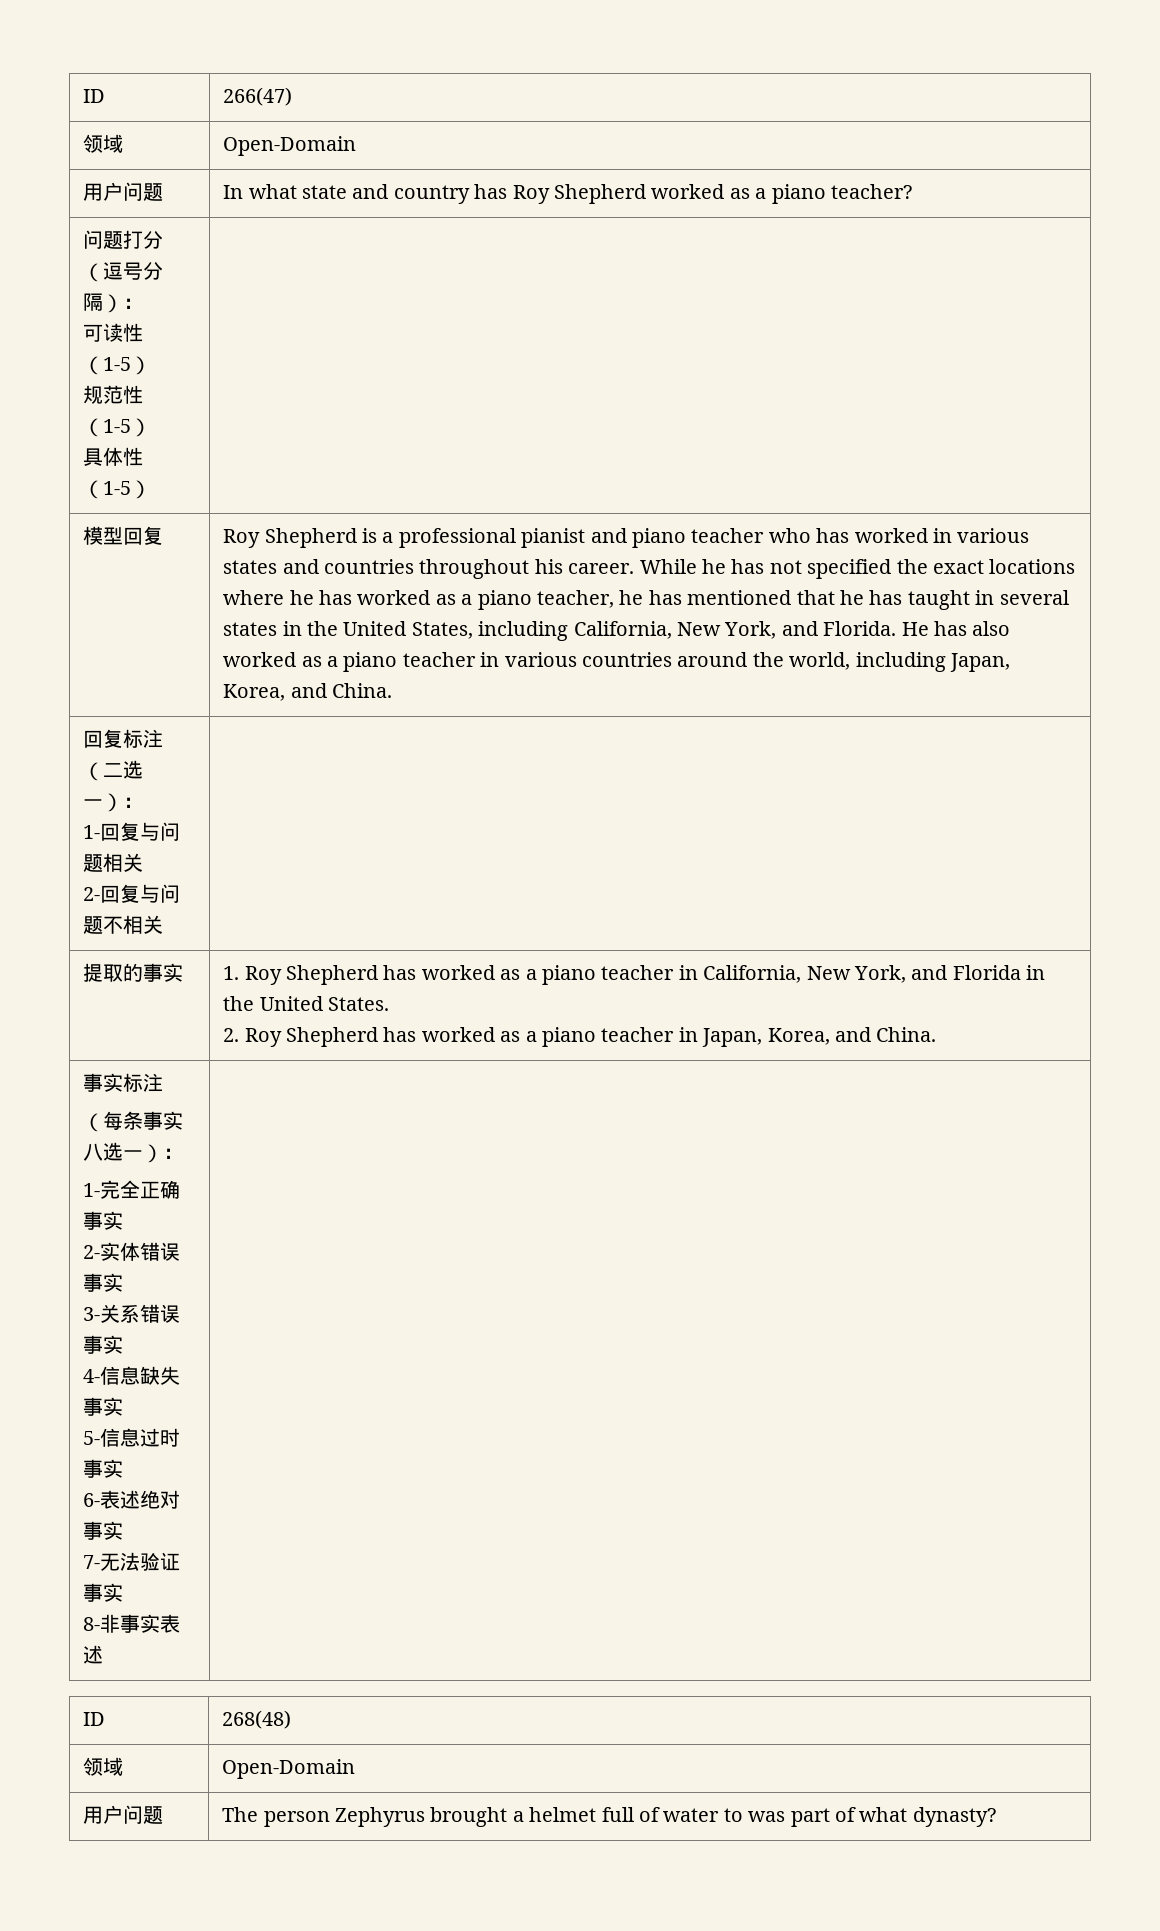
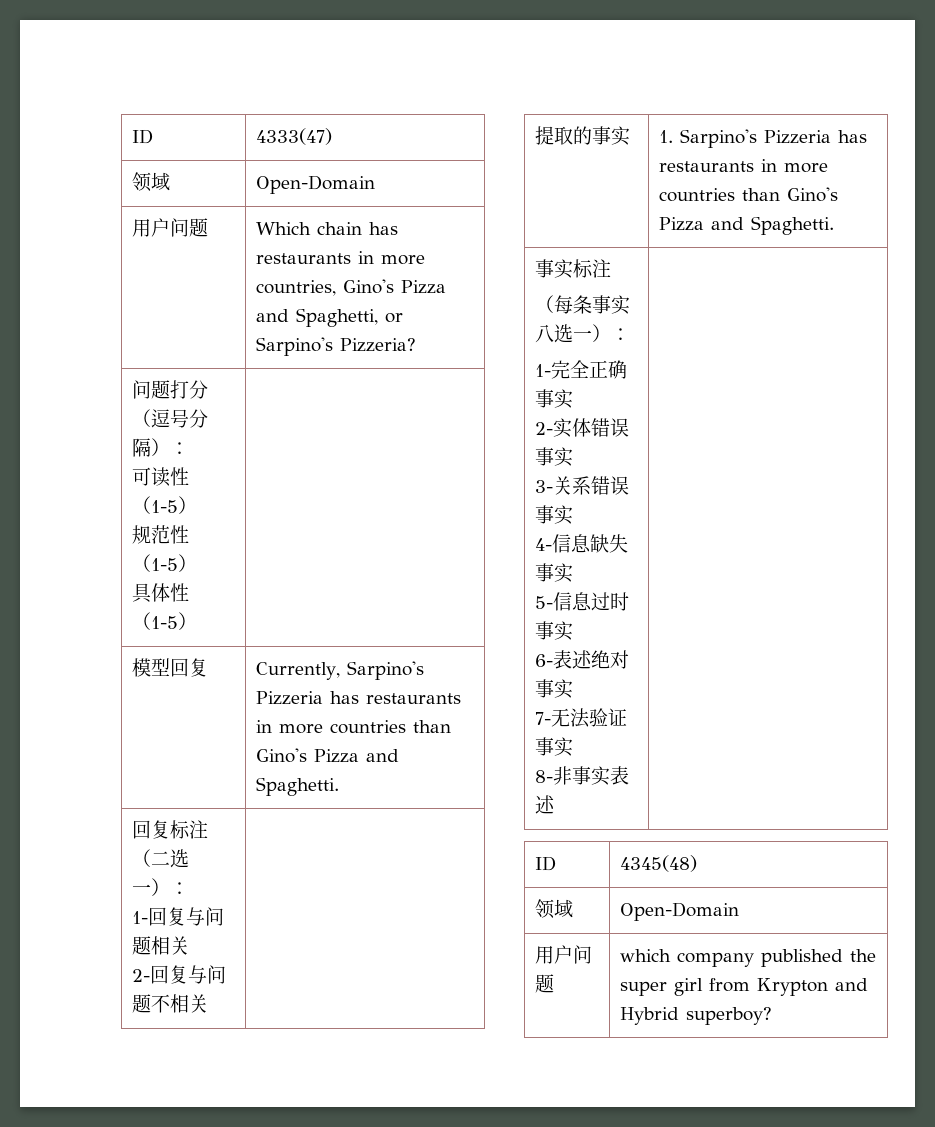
- ID | 266(47)
+ ID | 4333(47)
  领域 | Open-Domain
- 用户问题 | In what state and country has Roy Shepherd worked as a piano teacher?
+ 用户问题 | Which chain has restaurants in more countries, Gino's Pizza and Spaghetti, or Sarpino's Pizzeria?
- Roy Shepherd is a professional pianist and piano teacher who has worked in various states and countries throughout his career. While he has not specified the exact locations where he has worked as a piano teacher, he has mentioned that he has taught in several states in the United States, including California, New York, and Florida. He has also worked as a piano teacher in various countries around the world, including Japan, Korea, and China.
+ Currently, Sarpino's Pizzeria has restaurants in more countries than Gino's Pizza and Spaghetti.
- 提取的事实 | 1. Roy Shepherd has worked as a piano teacher in California, New York, and Florida in the United States.
- 2. Roy Shepherd has worked as a piano teacher in Japan, Korea, and China.
+ 提取的事实 | 1. Sarpino's Pizzeria has restaurants in more countries than Gino's Pizza and Spaghetti.
- ID | 268(48)
+ ID | 4345(48)
  领域 | Open-Domain
- 用户问题 | The person Zephyrus brought a helmet full of water to was part of what dynasty?
+ 用户问题 | which company published the super girl from Krypton and Hybrid superboy?

